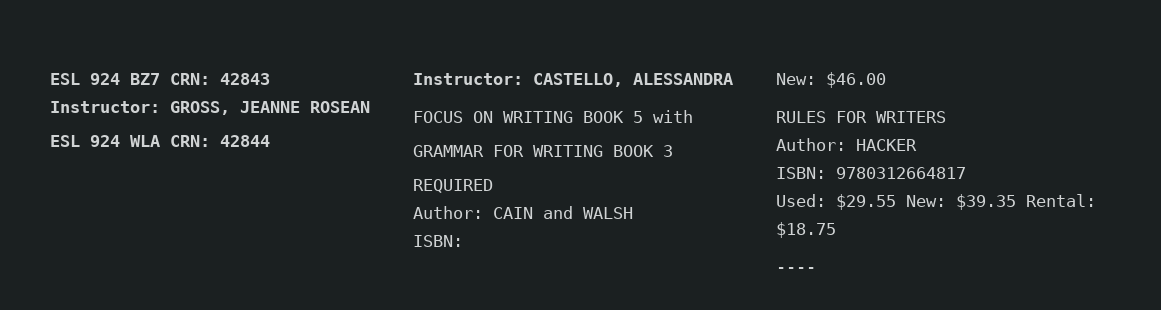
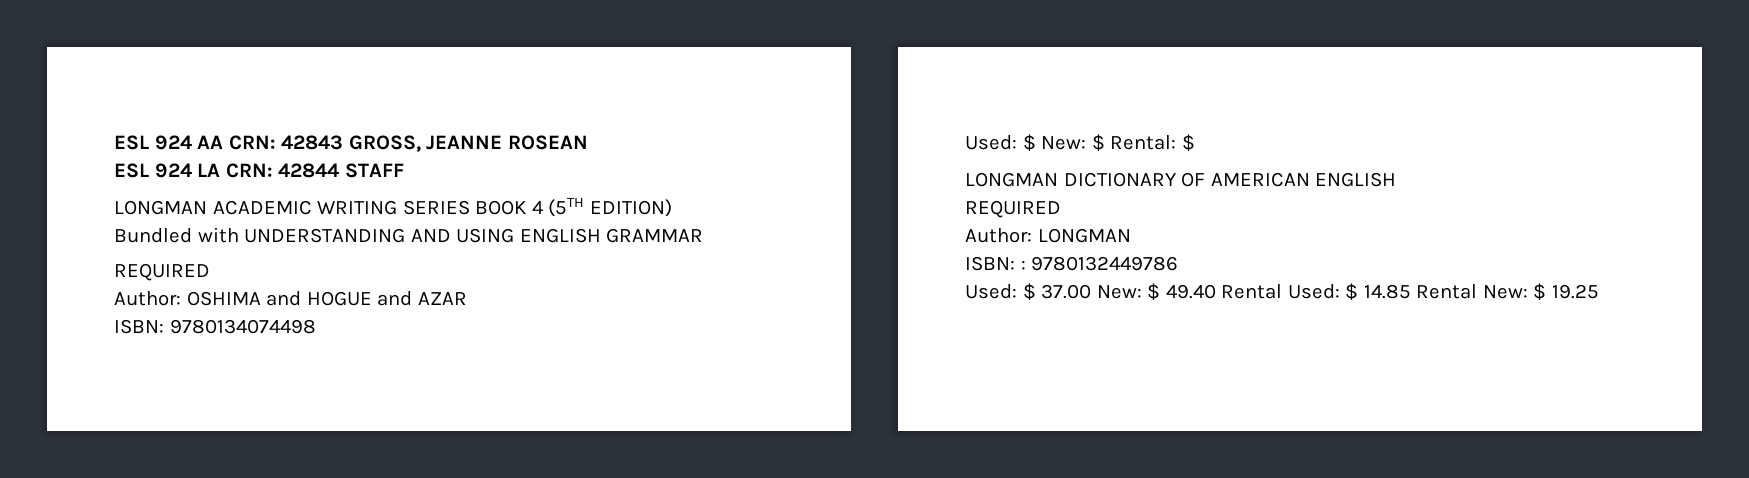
- ESL 924 BZ7 CRN: 42843 Instructor: GROSS, JEANNE ROSEAN
+ ESL 924 AA CRN: 42843 GROSS, JEANNE ROSEAN
- ESL 924 WLA CRN: 42844 Instructor: CASTELLO, ALESSANDRA
- FOCUS ON WRITING BOOK 5 with
- GRAMMAR FOR WRITING BOOK 3
+ ESL 924 LA CRN: 42844 STAFF
+ LONGMAN ACADEMIC WRITING SERIES BOOK 4 (5TH EDITION)
+ Bundled with UNDERSTANDING AND USING ENGLISH GRAMMAR
  REQUIRED
- Author: CAIN and WALSH
- ISBN:
- New: $46.00
- RULES FOR WRITERS
- Author: HACKER
- ISBN: 9780312664817
- Used: $29.55 New: $39.35 Rental: $18.75
- ----
+ Author: OSHIMA and HOGUE and AZAR
+ ISBN: 9780134074498
+ Used: $ New: $ Rental: $
+ LONGMAN DICTIONARY OF AMERICAN ENGLISH
+ REQUIRED
+ Author: LONGMAN
+ ISBN: : 9780132449786
+ Used: $ 37.00 New: $ 49.40 Rental Used: $ 14.85 Rental New: $ 19.25

